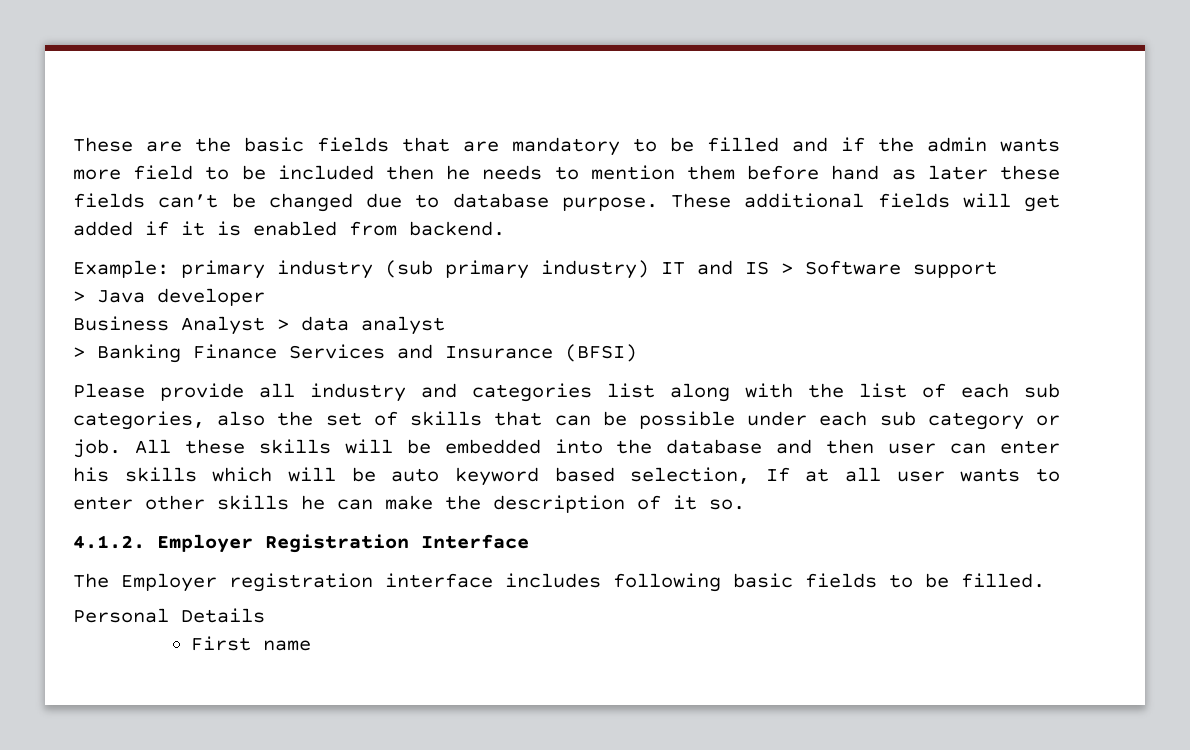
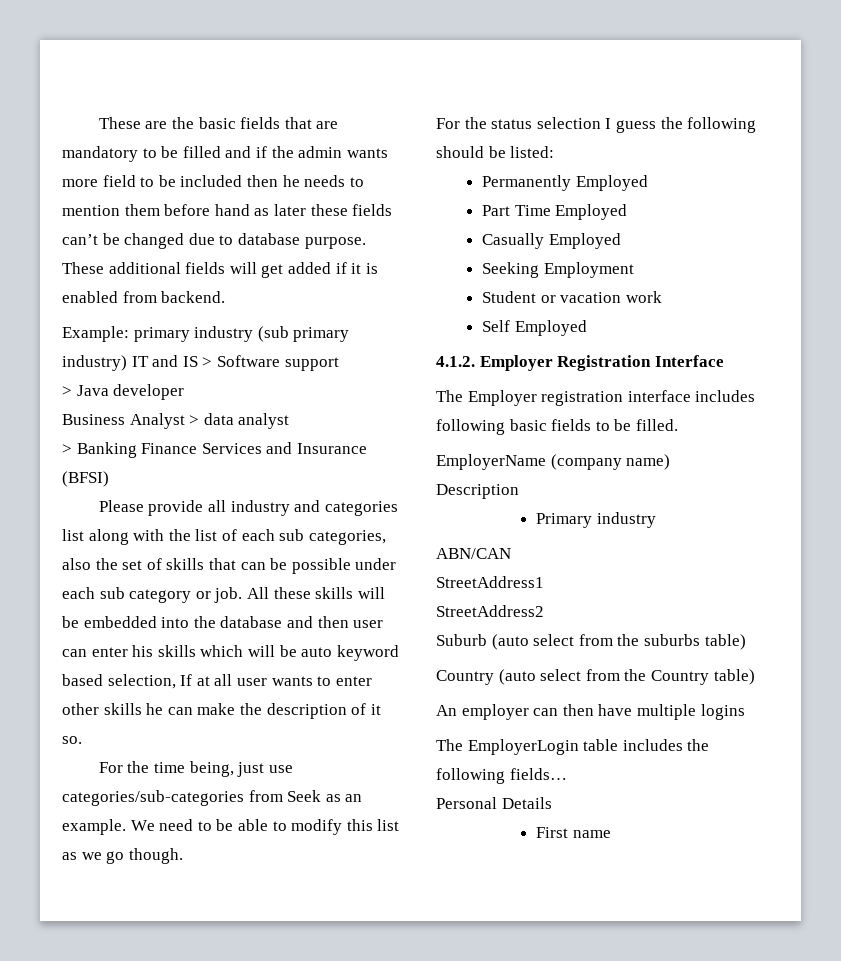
+ For the time being, just use categories/sub-categories from Seek as an example. We need to be able to modify this list as we go though.
+ For the status selection I guess the following should be listed:
+ Permanently Employed
+ Part Time Employed
+ Casually Employed
+ Seeking Employment
+ Student or vacation work
+ Self Employed
+ EmployerName (company name)
+ Description
+ Primary industry
+ ABN/CAN
+ StreetAddress1
+ StreetAddress2
+ Suburb (auto select from the suburbs table)
+ Country (auto select from the Country table)
+ An employer can then have multiple logins
+ The EmployerLogin table includes the following fields…

